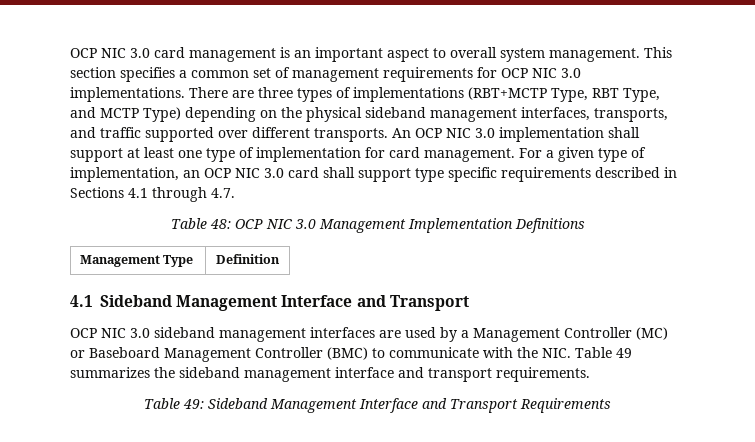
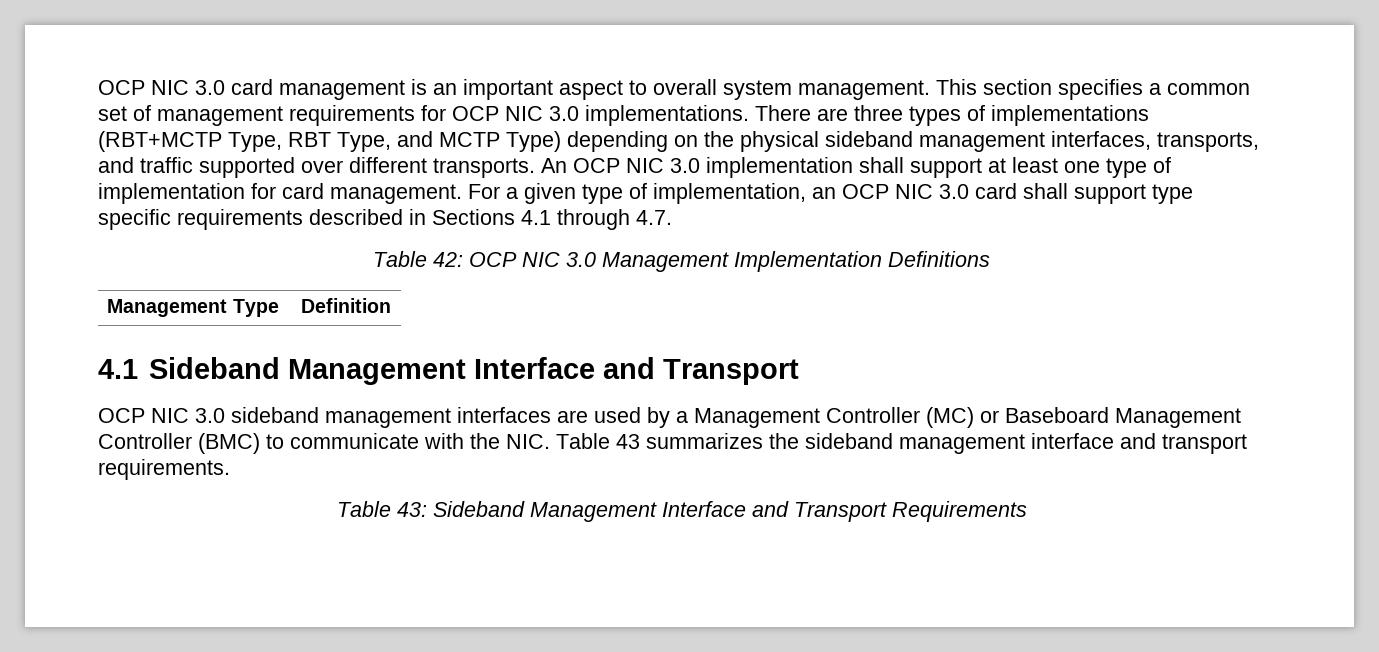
- Table 48: OCP NIC 3.0 Management Implementation Definitions
+ Table 42: OCP NIC 3.0 Management Implementation Definitions
- OCP NIC 3.0 sideband management interfaces are used by a Management Controller (MC) or Baseboard Management Controller (BMC) to communicate with the NIC. Table 49 summarizes the sideband management interface and transport requirements.
+ OCP NIC 3.0 sideband management interfaces are used by a Management Controller (MC) or Baseboard Management Controller (BMC) to communicate with the NIC. Table 43 summarizes the sideband management interface and transport requirements.
- Table 49: Sideband Management Interface and Transport Requirements
+ Table 43: Sideband Management Interface and Transport Requirements

